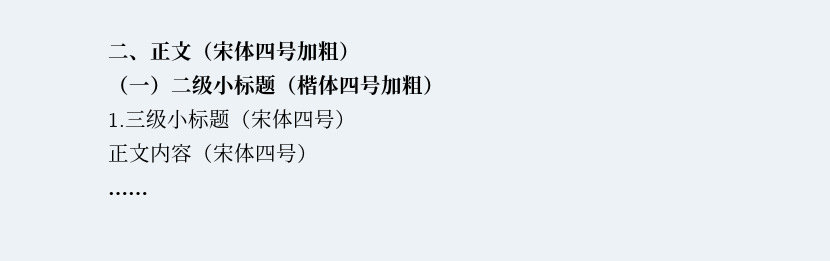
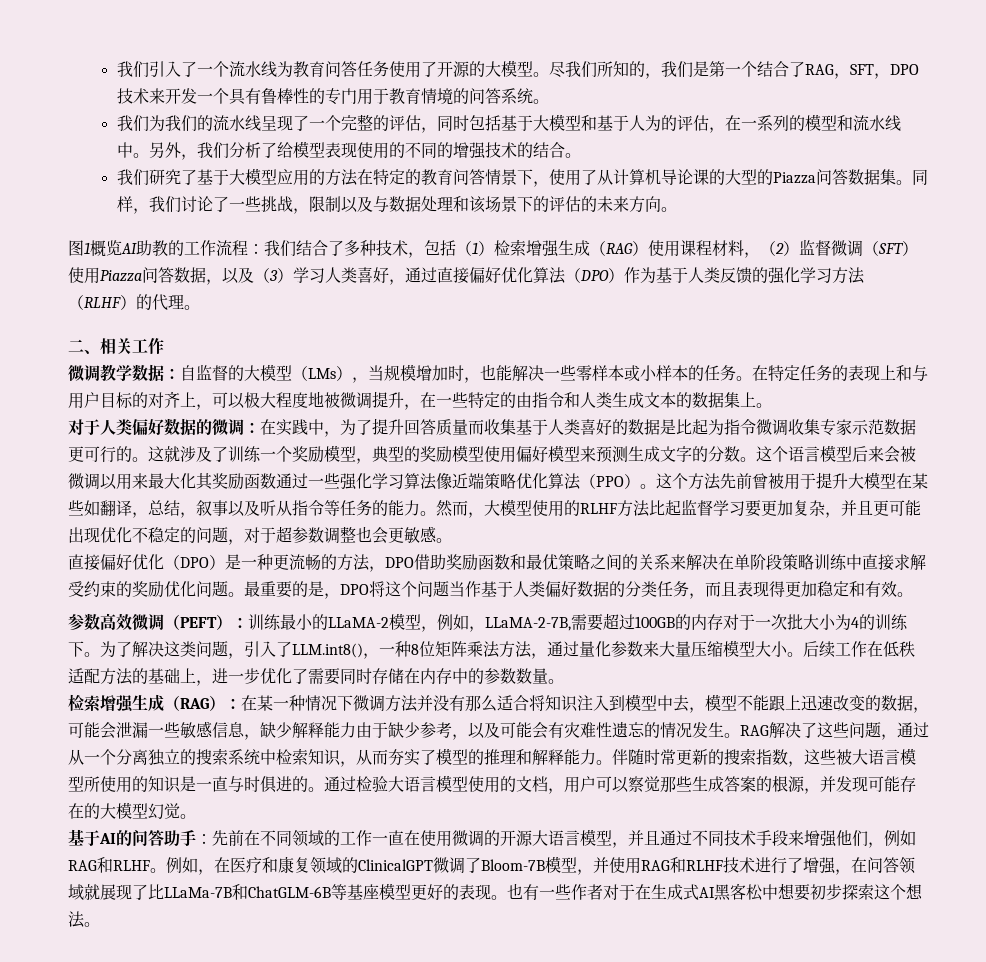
- 二、正文（宋体四号加粗）
- （一）二级小标题（楷体四号加粗）
- 1.三级小标题（宋体四号）
- 正文内容（宋体四号）
- ……
+ 我们引入了一个流水线为教育问答任务使用了开源的大模型。尽我们所知的，我们是第一个结合了RAG，SFT，DPO技术来开发一个具有鲁棒性的专门用于教育情境的问答系统。
+ 我们为我们的流水线呈现了一个完整的评估，同时包括基于大模型和基于人为的评估，在一系列的模型和流水线中。另外，我们分析了给模型表现使用的不同的增强技术的结合。
+ 我们研究了基于大模型应用的方法在特定的教育问答情景下，使用了从计算机导论课的大型的Piazza问答数据集。同样，我们讨论了一些挑战，限制以及与数据处理和该场景下的评估的未来方向。
+ 图1概览AI助教的工作流程：我们结合了多种技术，包括（1）检索增强生成（RAG）使用课程材料，（2）监督微调（SFT）使用Piazza问答数据，以及（3）学习人类喜好，通过直接偏好优化算法（DPO）作为基于人类反馈的强化学习方法（RLHF）的代理。
+ 二、相关工作
+ 微调教学数据：自监督的大模型（LMs），当规模增加时，也能解决一些零样本或小样本的任务。在特定任务的表现上和与用户目标的对齐上，可以极大程度地被微调提升，在一些特定的由指令和人类生成文本的数据集上。
+ 对于人类偏好数据的微调：在实践中，为了提升回答质量而收集基于人类喜好的数据是比起为指令微调收集专家示范数据更可行的。这就涉及了训练一个奖励模型，典型的奖励模型使用偏好模型来预测生成文字的分数。这个语言模型后来会被微调以用来最大化其奖励函数通过一些强化学习算法像近端策略优化算法（PPO）。这个方法先前曾被用于提升大模型在某些如翻译，总结，叙事以及听从指令等任务的能力。然而，大模型使用的RLHF方法比起监督学习要更加复杂，并且更可能出现优化不稳定的问题，对于超参数调整也会更敏感。
+ 直接偏好优化（DPO）是一种更流畅的方法，DPO借助奖励函数和最优策略之间的关系来解决在单阶段策略训练中直接求解受约束的奖励优化问题。最重要的是，DPO将这个问题当作基于人类偏好数据的分类任务，而且表现得更加稳定和有效。
+ 参数高效微调（PEFT）：训练最小的LLaMA-2模型，例如，LLaMA-2-7B,需要超过100GB的内存对于一次批大小为4的训练下。为了解决这类问题，引入了LLM.int8()，一种8位矩阵乘法方法，通过量化参数来大量压缩模型大小。后续工作在低秩适配方法的基础上，进一步优化了需要同时存储在内存中的参数数量。
+ 检索增强生成（RAG）：在某一种情况下微调方法并没有那么适合将知识注入到模型中去，模型不能跟上迅速改变的数据，可能会泄漏一些敏感信息，缺少解释能力由于缺少参考，以及可能会有灾难性遗忘的情况发生。RAG解决了这些问题，通过从一个分离独立的搜索系统中检索知识，从而夯实了模型的推理和解释能力。伴随时常更新的搜索指数，这些被大语言模型所使用的知识是一直与时俱进的。通过检验大语言模型使用的文档，用户可以察觉那些生成答案的根源，并发现可能存在的大模型幻觉。
+ 基于AI的问答助手：先前在不同领域的工作一直在使用微调的开源大语言模型，并且通过不同技术手段来增强他们，例如RAG和RLHF。例如，在医疗和康复领域的ClinicalGPT微调了Bloom-7B模型，并使用RAG和RLHF技术进行了增强，在问答领域就展现了比LLaMa-7B和ChatGLM-6B等基座模型更好的表现。也有一些作者对于在生成式AI黑客松中想要初步探索这个想法。

